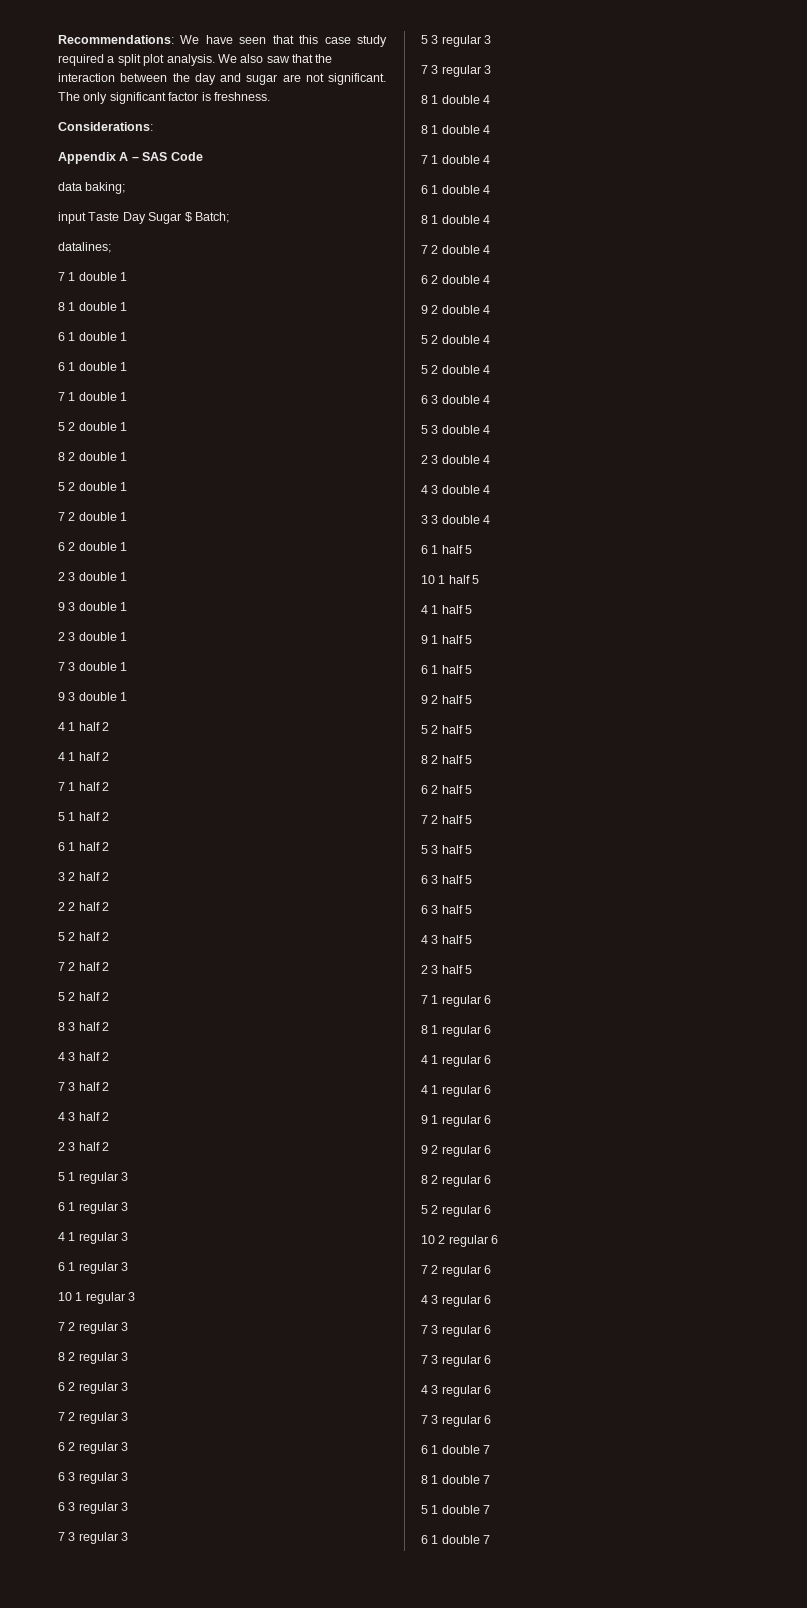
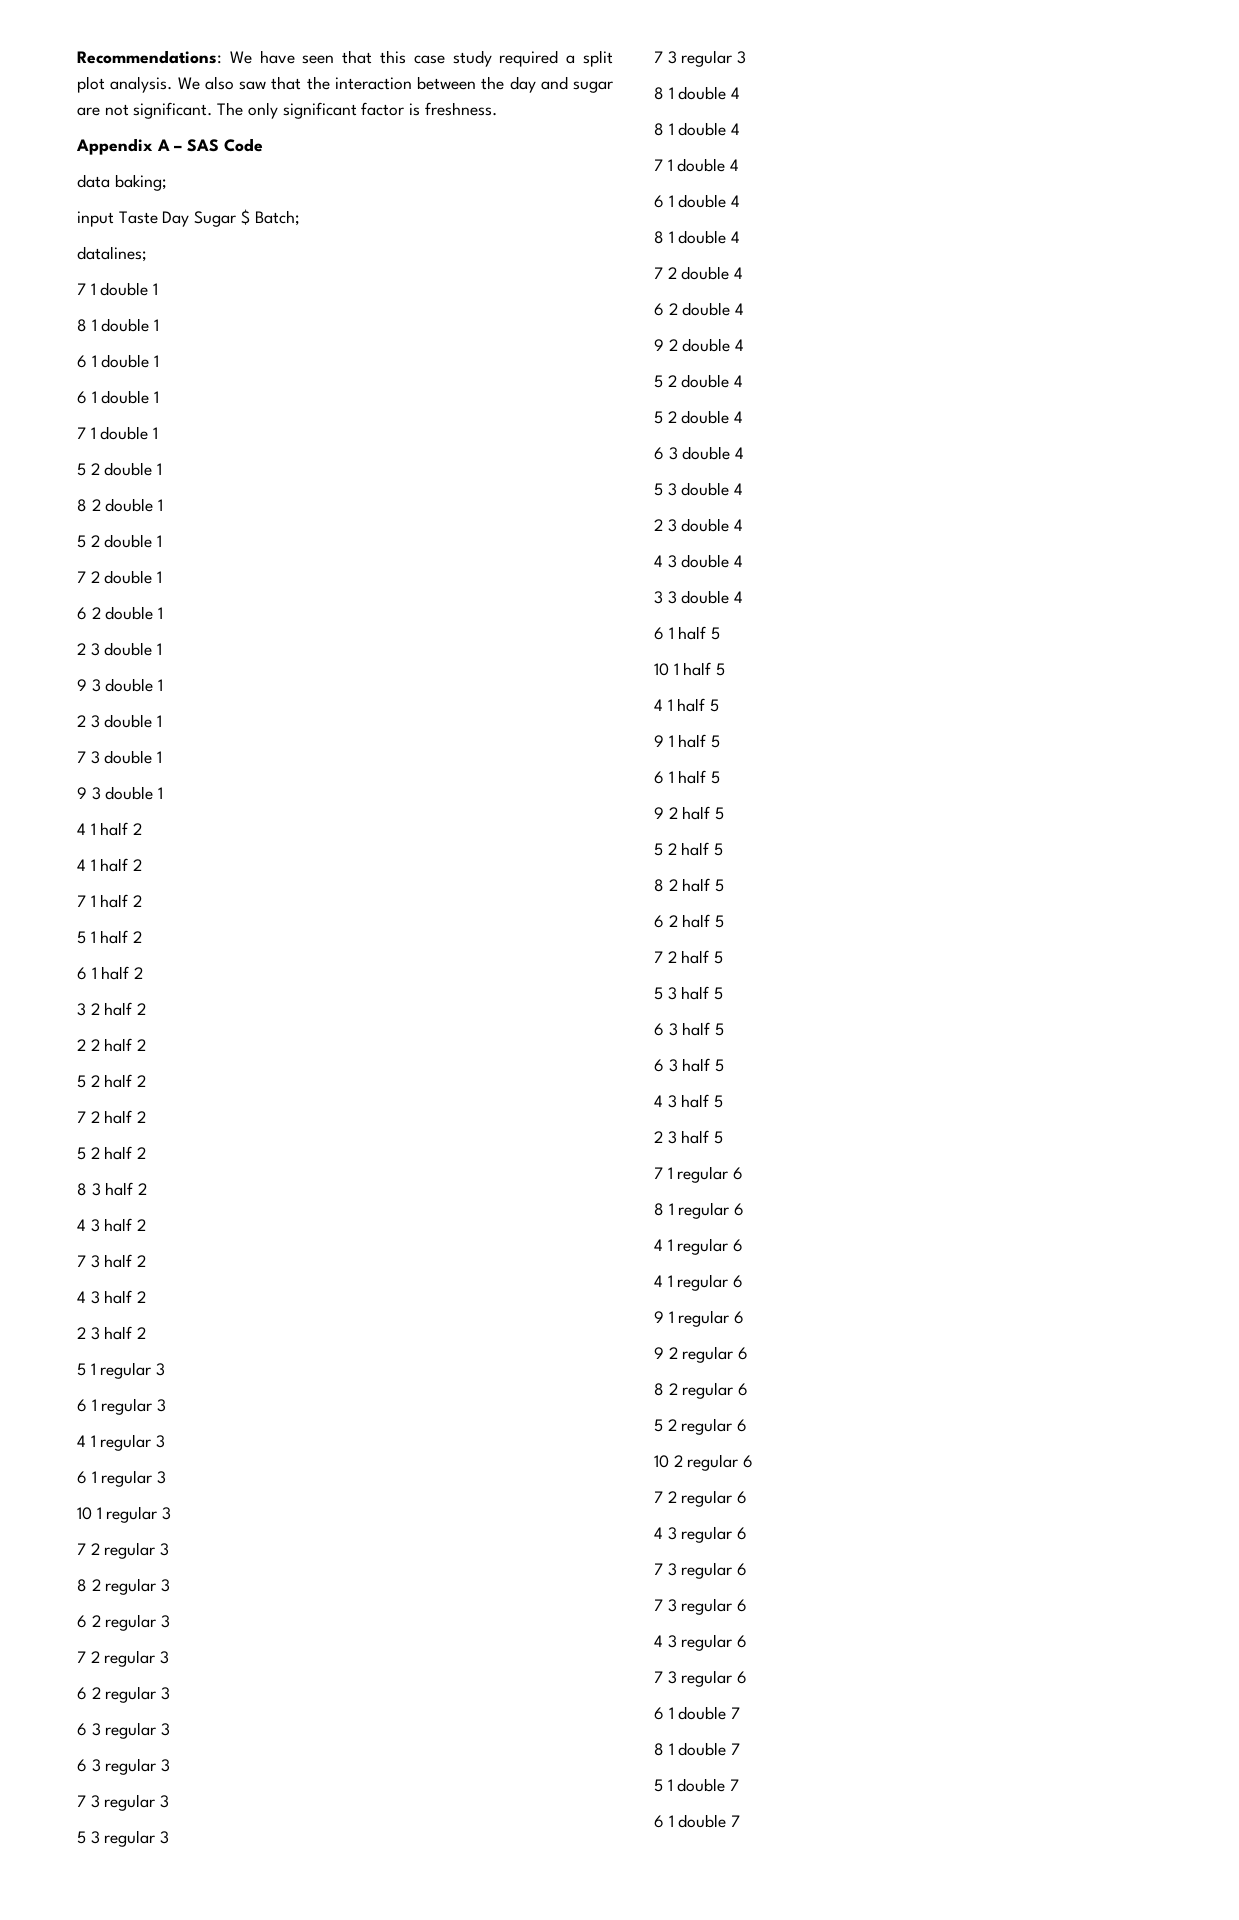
- Considerations:

